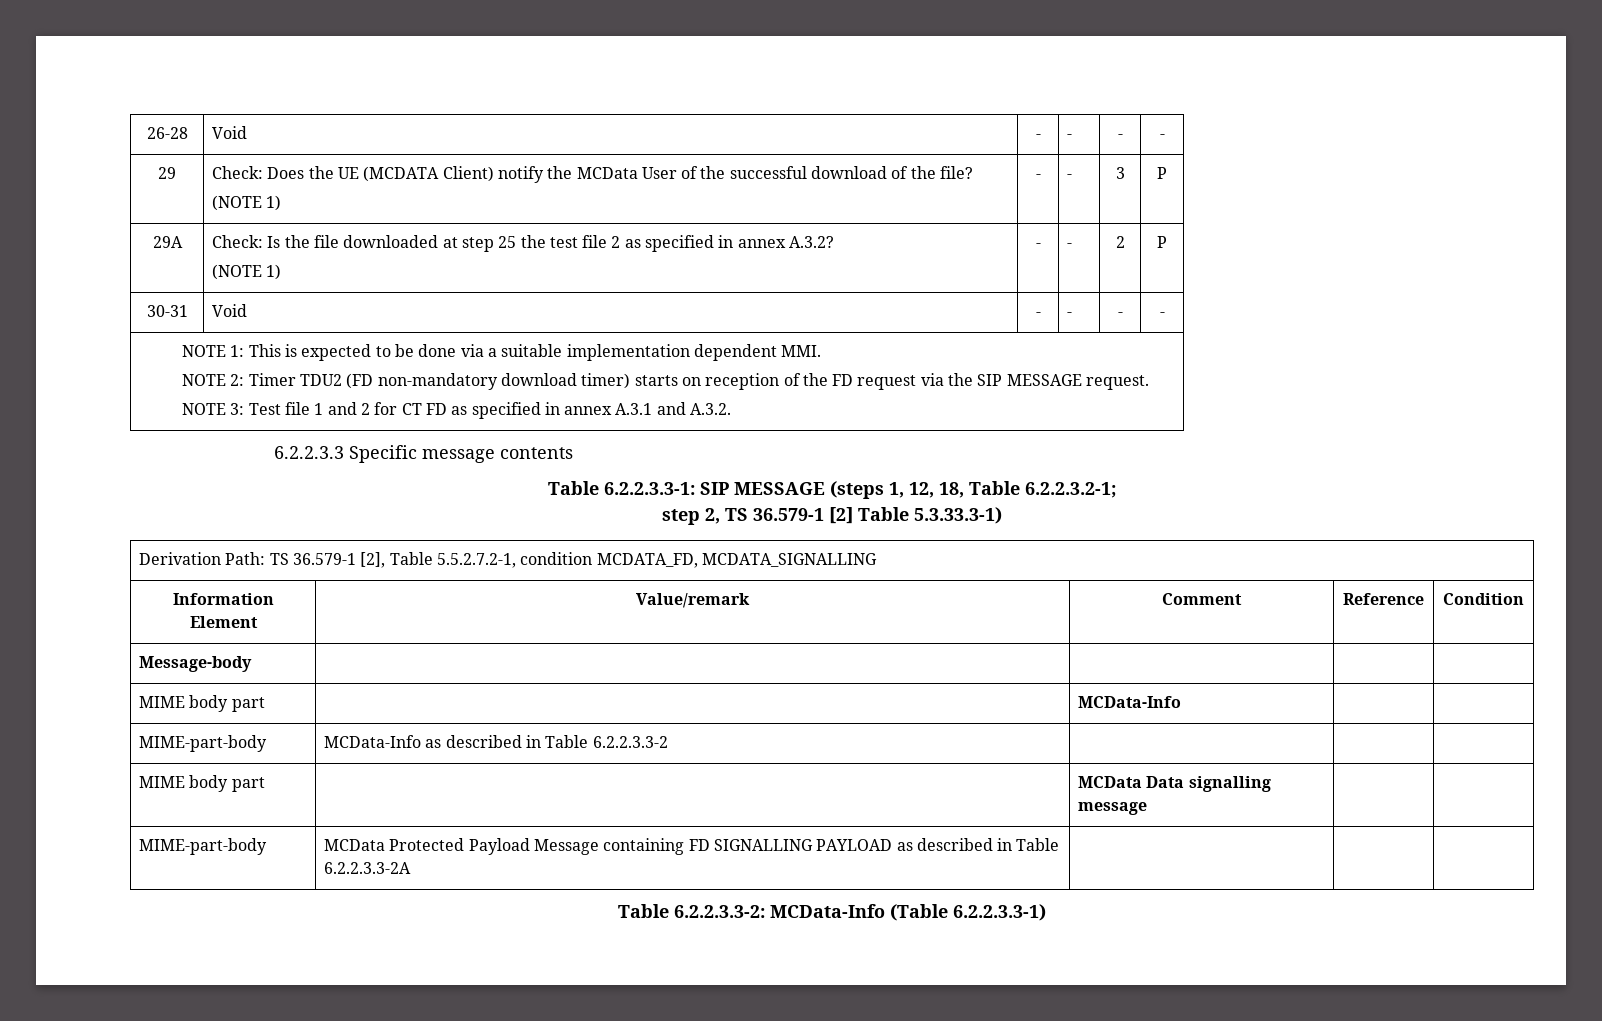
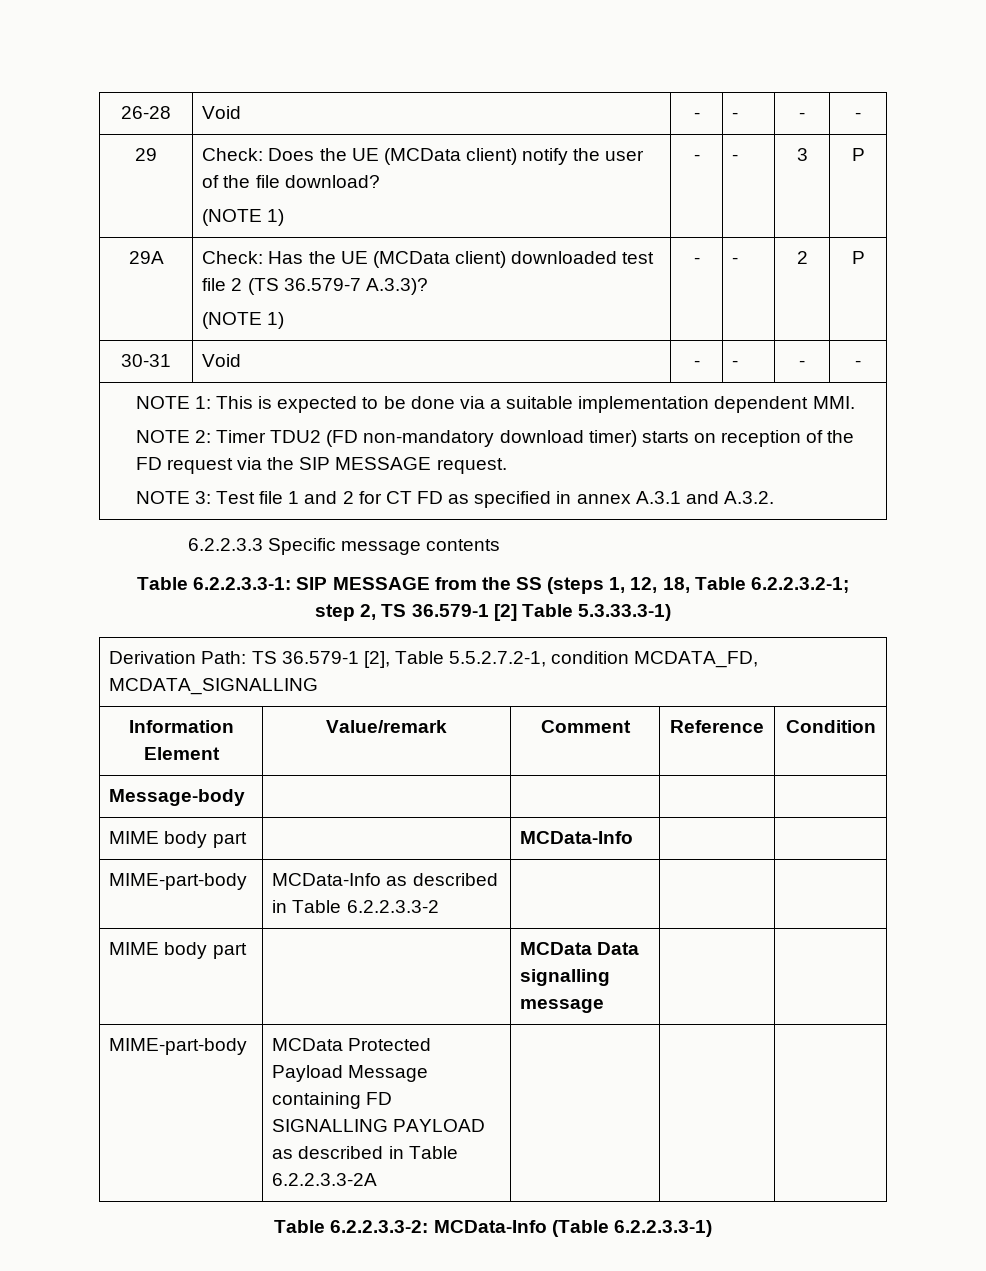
- 29 | Check: Does the UE (MCDATA Client) notify the MCData User of the successful download of the file?
+ 29 | Check: Does the UE (MCData client) notify the user of the file download?
- 29A | Check: Is the file downloaded at step 25 the test file 2 as specified in annex A.3.2?
+ 29A | Check: Has the UE (MCData client) downloaded test file 2 (TS 36.579-7 A.3.3)?
- Table 6.2.2.3.3-1: SIP MESSAGE (steps 1, 12, 18, Table 6.2.2.3.2-1;
+ Table 6.2.2.3.3-1: SIP MESSAGE from the SS (steps 1, 12, 18, Table 6.2.2.3.2-1;

